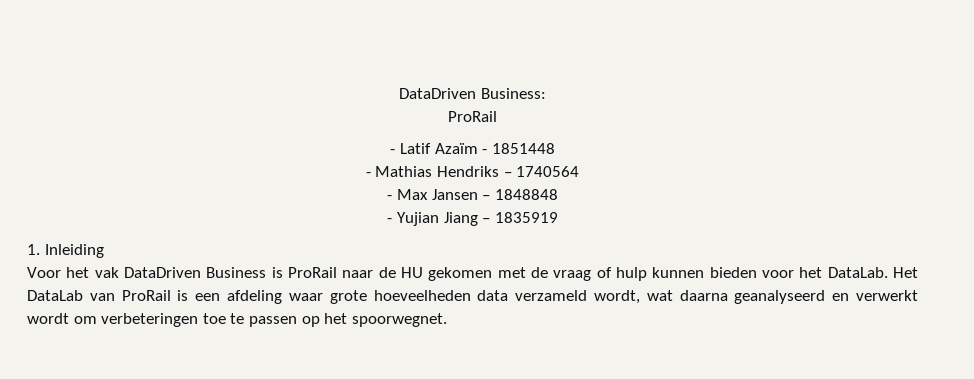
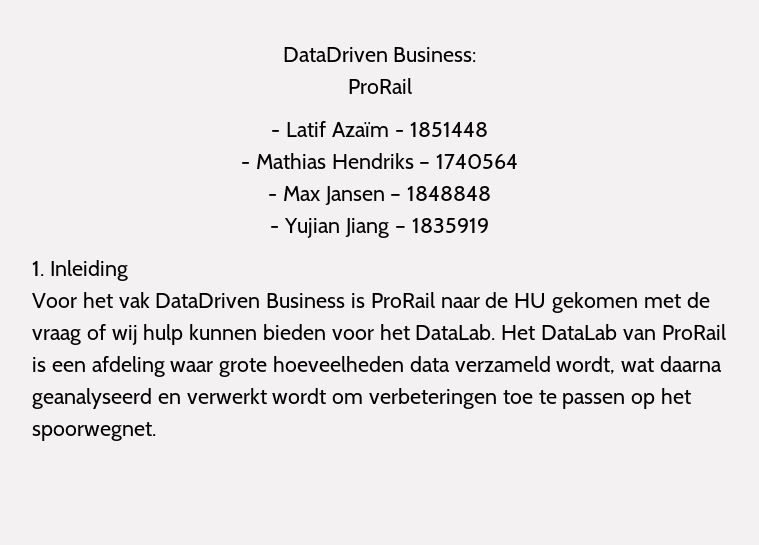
- Voor het vak DataDriven Business is ProRail naar de HU gekomen met de vraag of hulp kunnen bieden voor het DataLab.
+ Voor het vak DataDriven Business is ProRail naar de HU gekomen met de vraag of wij hulp kunnen bieden voor het DataLab.

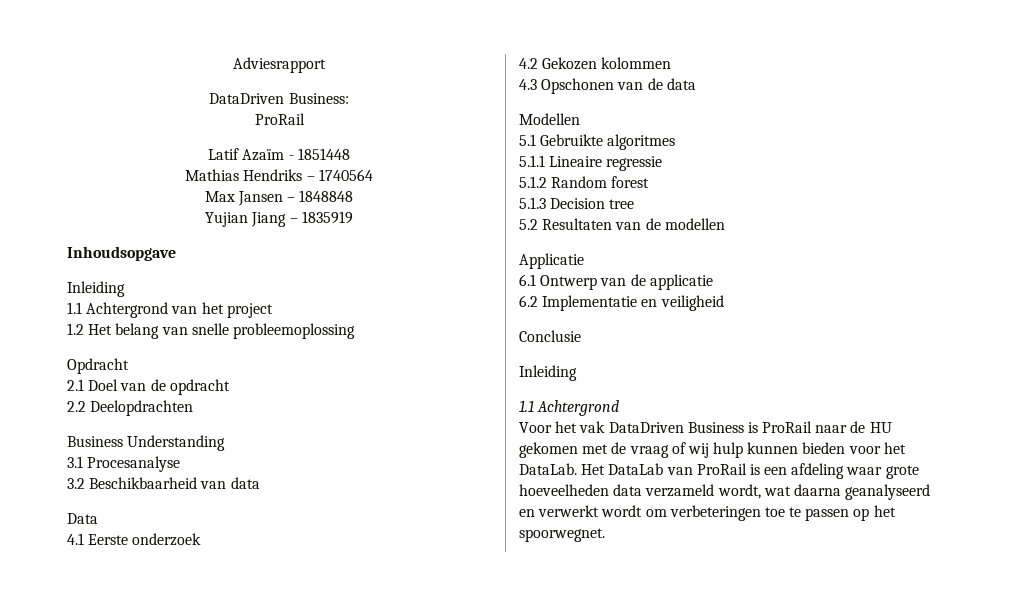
+ Adviesrapport
- - Latif Azaïm - 1851448
+ Latif Azaïm - 1851448
- - Mathias Hendriks – 1740564
+ Mathias Hendriks – 1740564
- - Max Jansen – 1848848
+ Max Jansen – 1848848
- - Yujian Jiang – 1835919
+ Yujian Jiang – 1835919
- 1. Inleiding
+ Inhoudsopgave
+ Inleiding
+ 1.1 Achtergrond van het project
+ 1.2 Het belang van snelle probleemoplossing
+ Opdracht
+ 2.1 Doel van de opdracht
+ 2.2 Deelopdrachten
+ Business Understanding
+ 3.1 Procesanalyse
+ 3.2 Beschikbaarheid van data
+ Data
+ 4.1 Eerste onderzoek
+ 4.2 Gekozen kolommen
+ 4.3 Opschonen van de data
+ Modellen
+ 5.1 Gebruikte algoritmes
+ 5.1.1 Lineaire regressie
+ 5.1.2 Random forest
+ 5.1.3 Decision tree
+ 5.2 Resultaten van de modellen
+ Applicatie
+ 6.1 Ontwerp van de applicatie
+ 6.2 Implementatie en veiligheid
+ Conclusie
+ Inleiding
+ 1.1 Achtergrond

